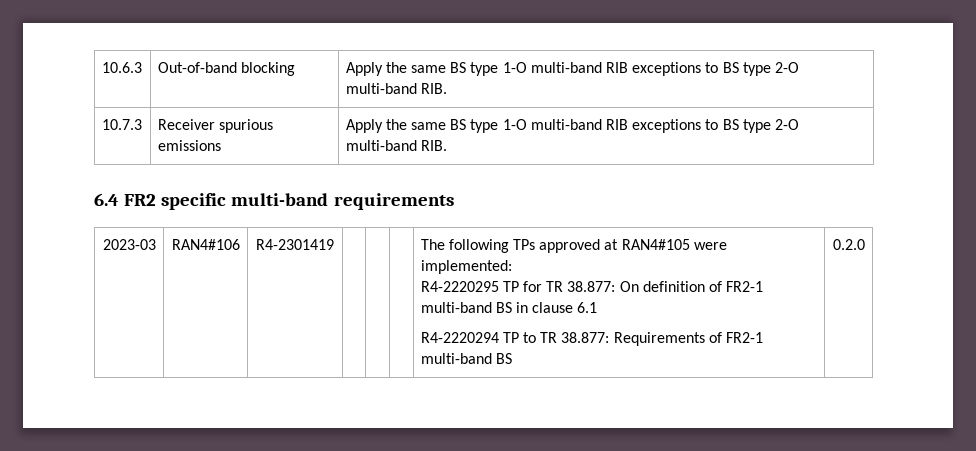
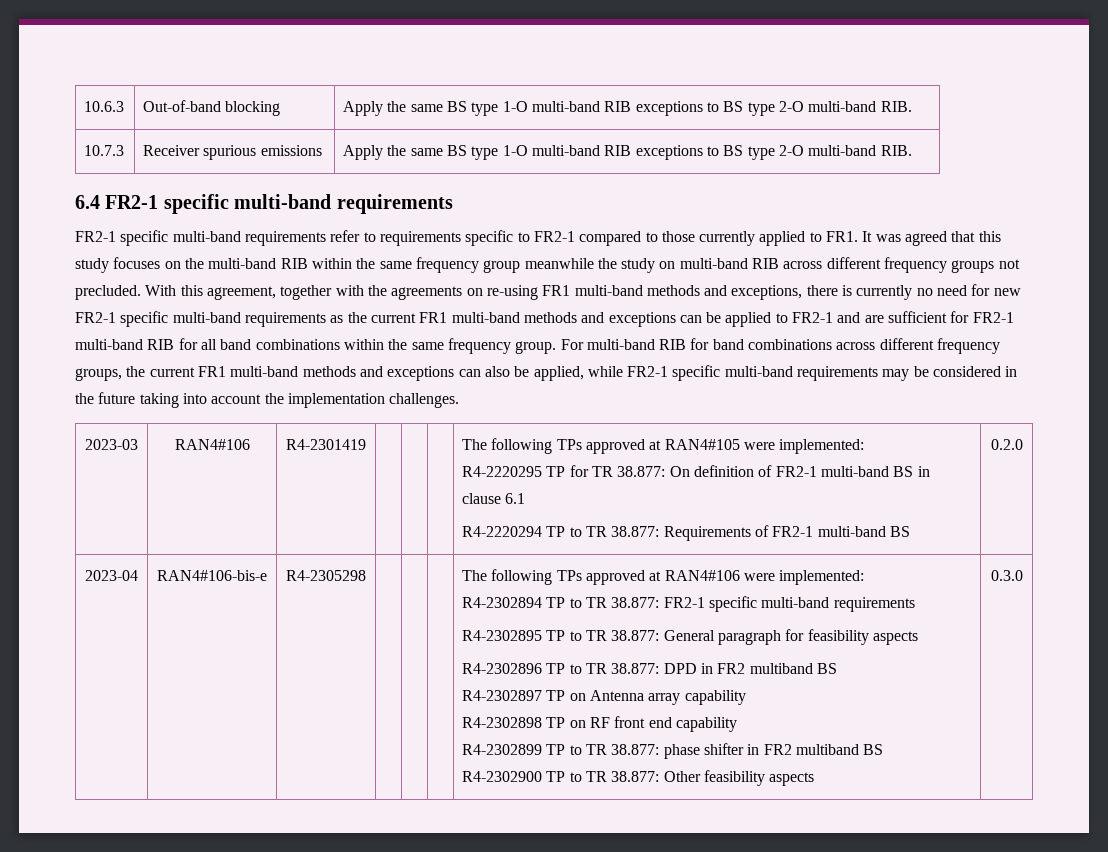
- 6.4 FR2 specific multi-band requirements
+ 6.4 FR2-1 specific multi-band requirements
+ FR2-1 specific multi-band requirements refer to requirements specific to FR2-1 compared to those currently applied to FR1. It was agreed that this study focuses on the multi-band RIB within the same frequency group meanwhile the study on multi-band RIB across different frequency groups not precluded. With this agreement, together with the agreements on re-using FR1 multi-band methods and exceptions, there is currently no need for new FR2-1 specific multi-band requirements as the current FR1 multi-band methods and exceptions can be applied to FR2-1 and are sufficient for FR2-1 multi-band RIB for all band combinations within the same frequency group. For multi-band RIB for band combinations across different frequency groups, the current FR1 multi-band methods and exceptions can also be applied, while FR2-1 specific multi-band requirements may be considered in the future taking into account the implementation challenges.
+ 2023-04 | RAN4#106-bis-e | R4-2305298 | | | | The following TPs approved at RAN4#106 were implemented:
+ R4-2302894 TP to TR 38.877: FR2-1 specific multi-band requirements
+ R4-2302895 TP to TR 38.877: General paragraph for feasibility aspects
+ R4-2302896 TP to TR 38.877: DPD in FR2 multiband BS
+ R4-2302897 TP on Antenna array capability
+ R4-2302898 TP on RF front end capability
+ R4-2302899 TP to TR 38.877: phase shifter in FR2 multiband BS
+ R4-2302900 TP to TR 38.877: Other feasibility aspects | 0.3.0

